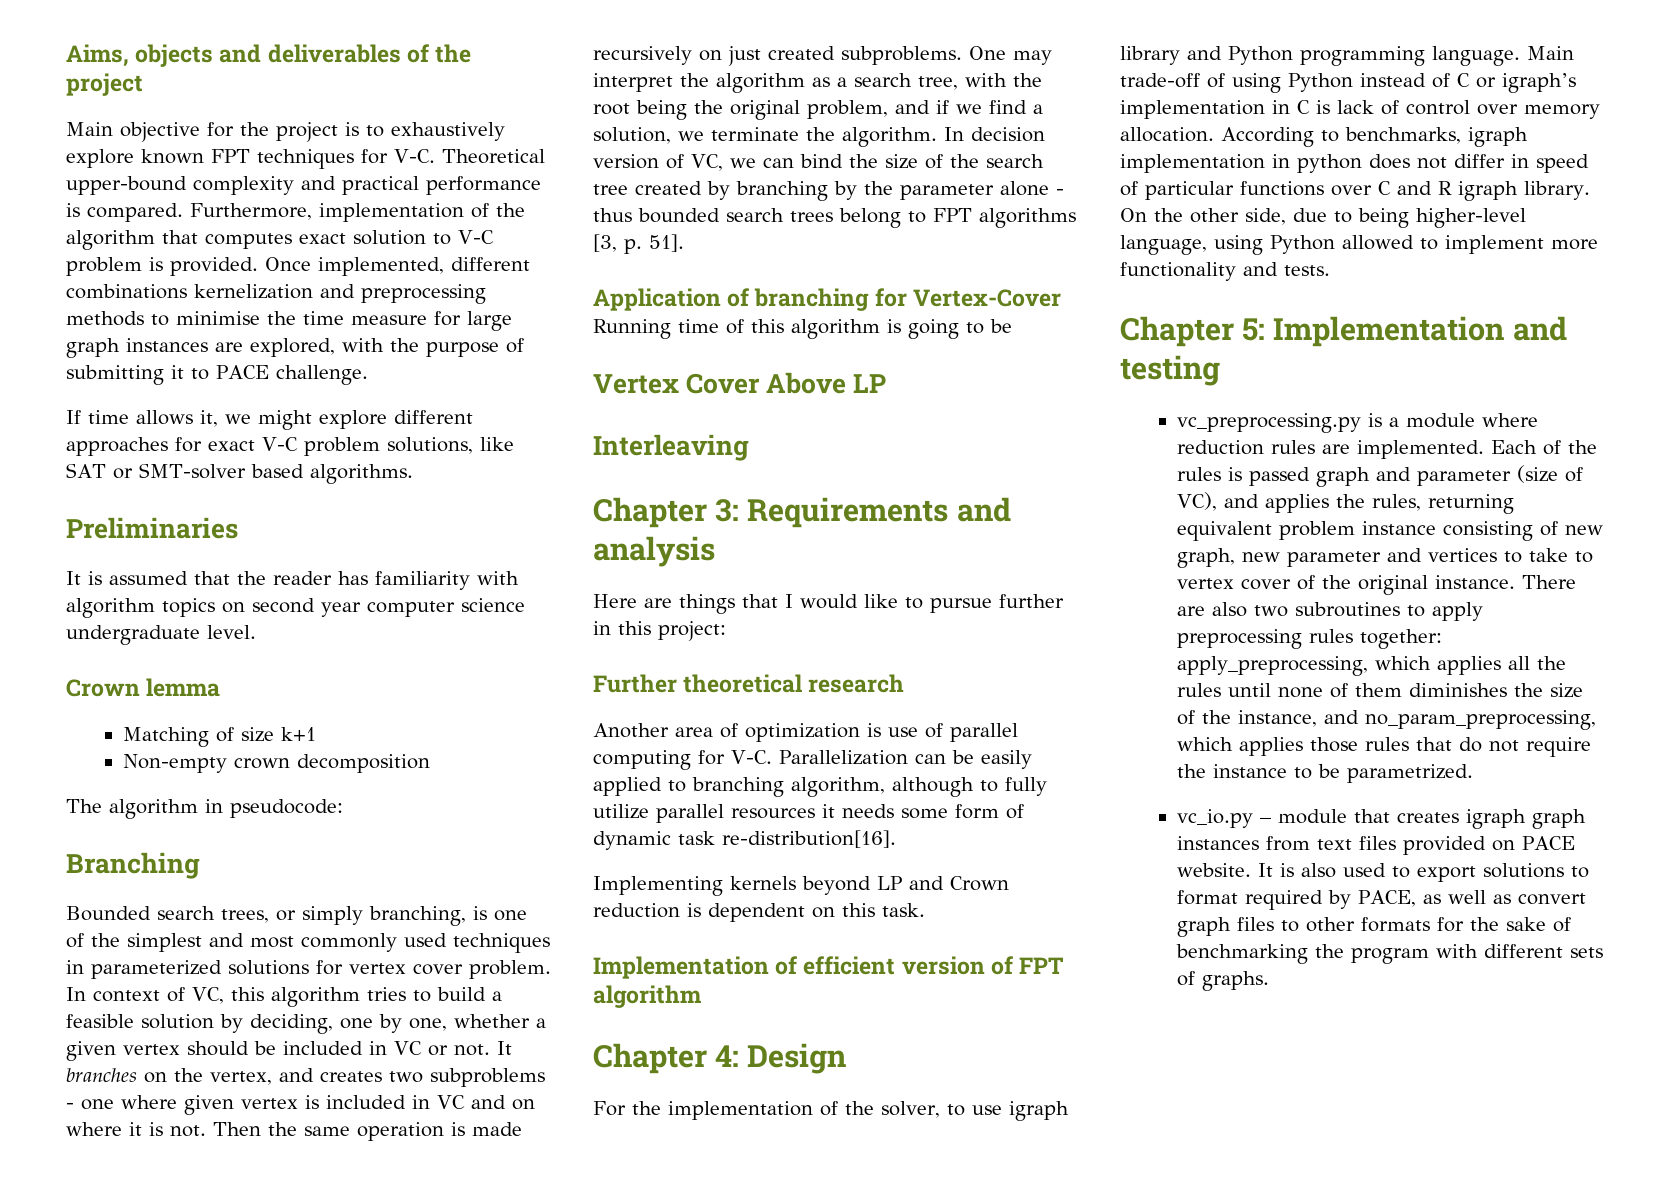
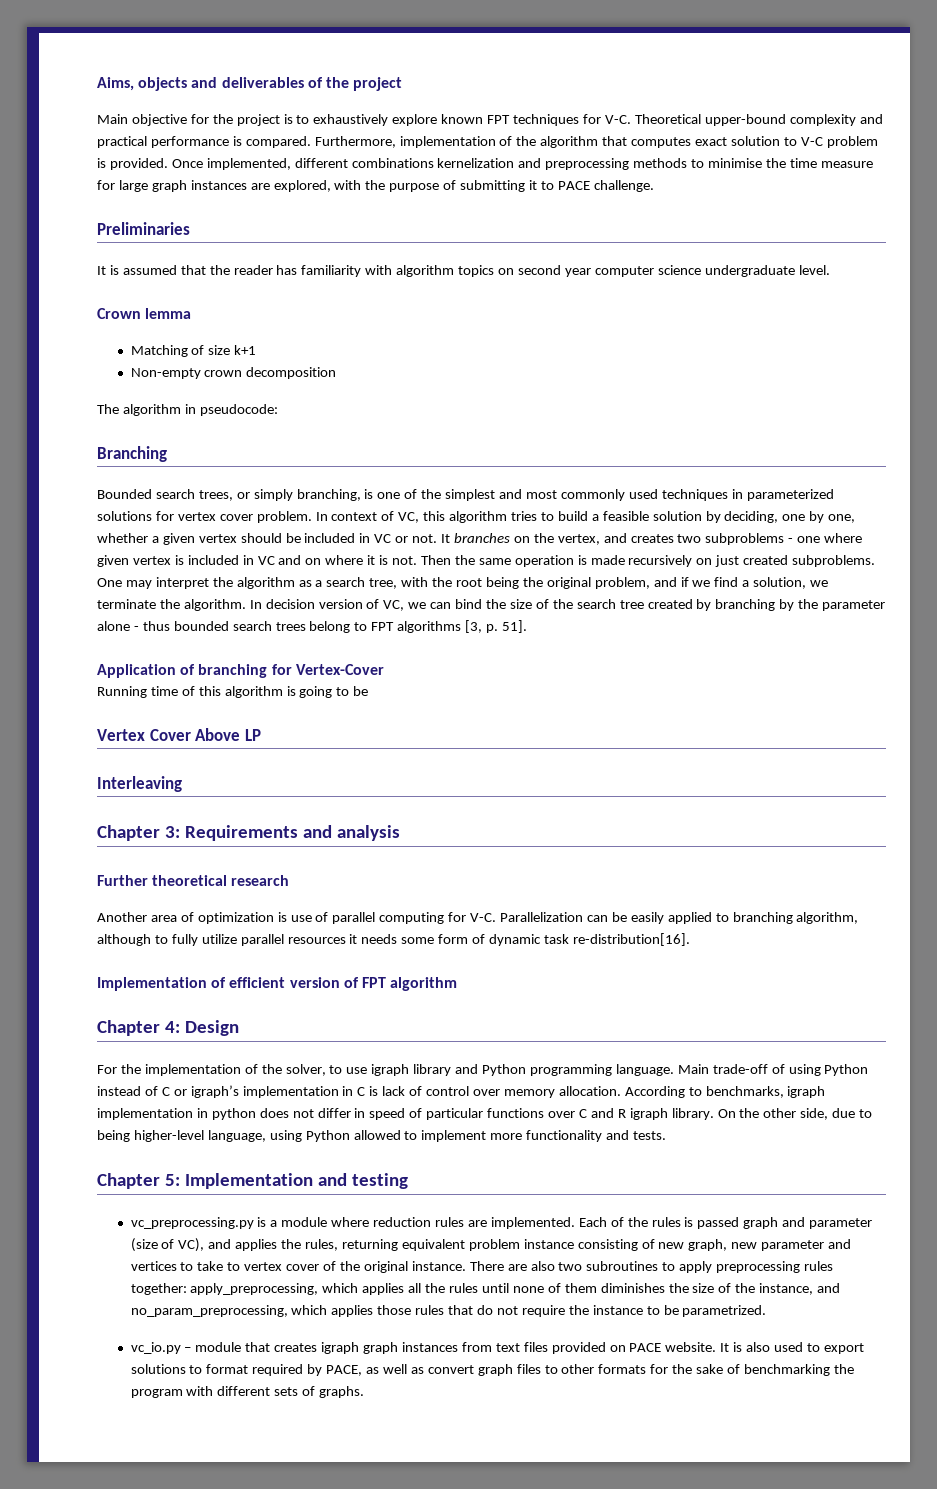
- If time allows it, we might explore different approaches for exact V-C problem solutions, like SAT or SMT-solver based algorithms.
- Here are things that I would like to pursue further in this project:
- Implementing kernels beyond LP and Crown reduction is dependent on this task.

